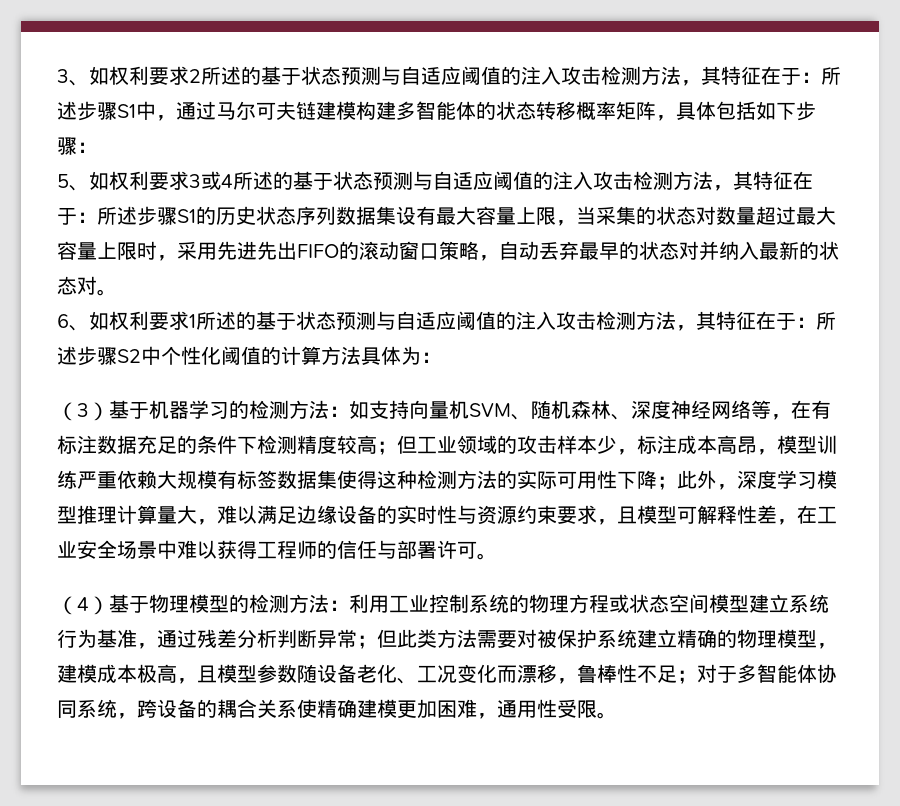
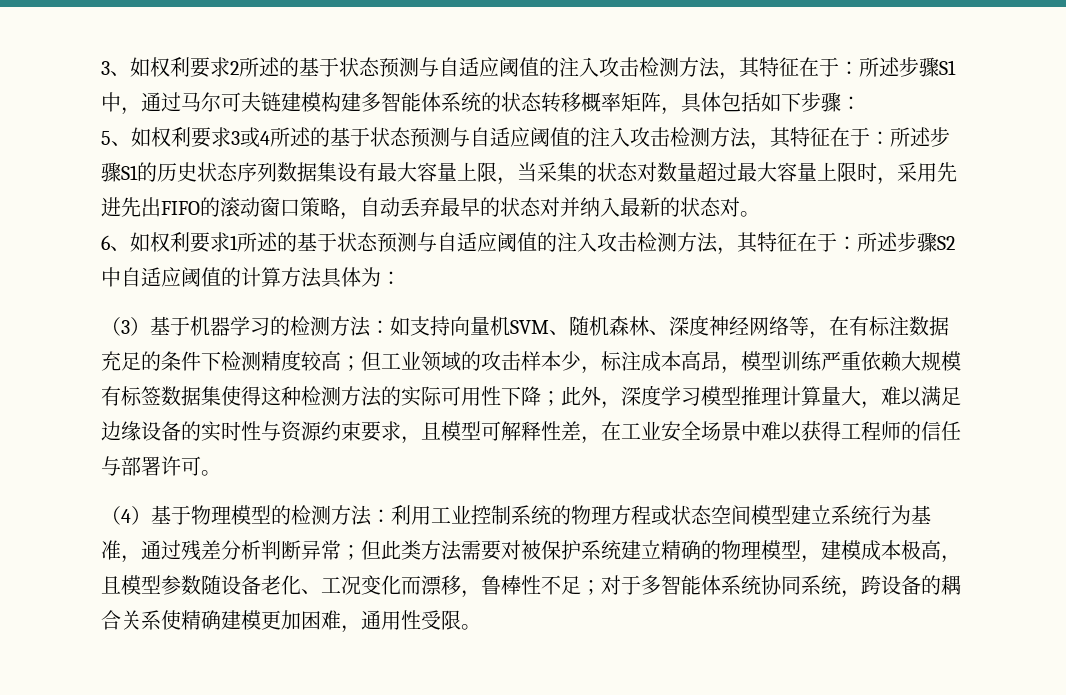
- 3、如权利要求2所述的基于状态预测与自适应阈值的注入攻击检测方法，其特征在于：所述步骤S1中，通过马尔可夫链建模构建多智能体的状态转移概率矩阵，具体包括如下步骤：
+ 3、如权利要求2所述的基于状态预测与自适应阈值的注入攻击检测方法，其特征在于：所述步骤S1中，通过马尔可夫链建模构建多智能体系统的状态转移概率矩阵，具体包括如下步骤：
- 6、如权利要求1所述的基于状态预测与自适应阈值的注入攻击检测方法，其特征在于：所述步骤S2中个性化阈值的计算方法具体为：
+ 6、如权利要求1所述的基于状态预测与自适应阈值的注入攻击检测方法，其特征在于：所述步骤S2中自适应阈值的计算方法具体为：
- 对于多智能体协同系统，跨设备的耦合关系使精确建模更加困难，通用性受限。
+ 对于多智能体系统协同系统，跨设备的耦合关系使精确建模更加困难，通用性受限。

